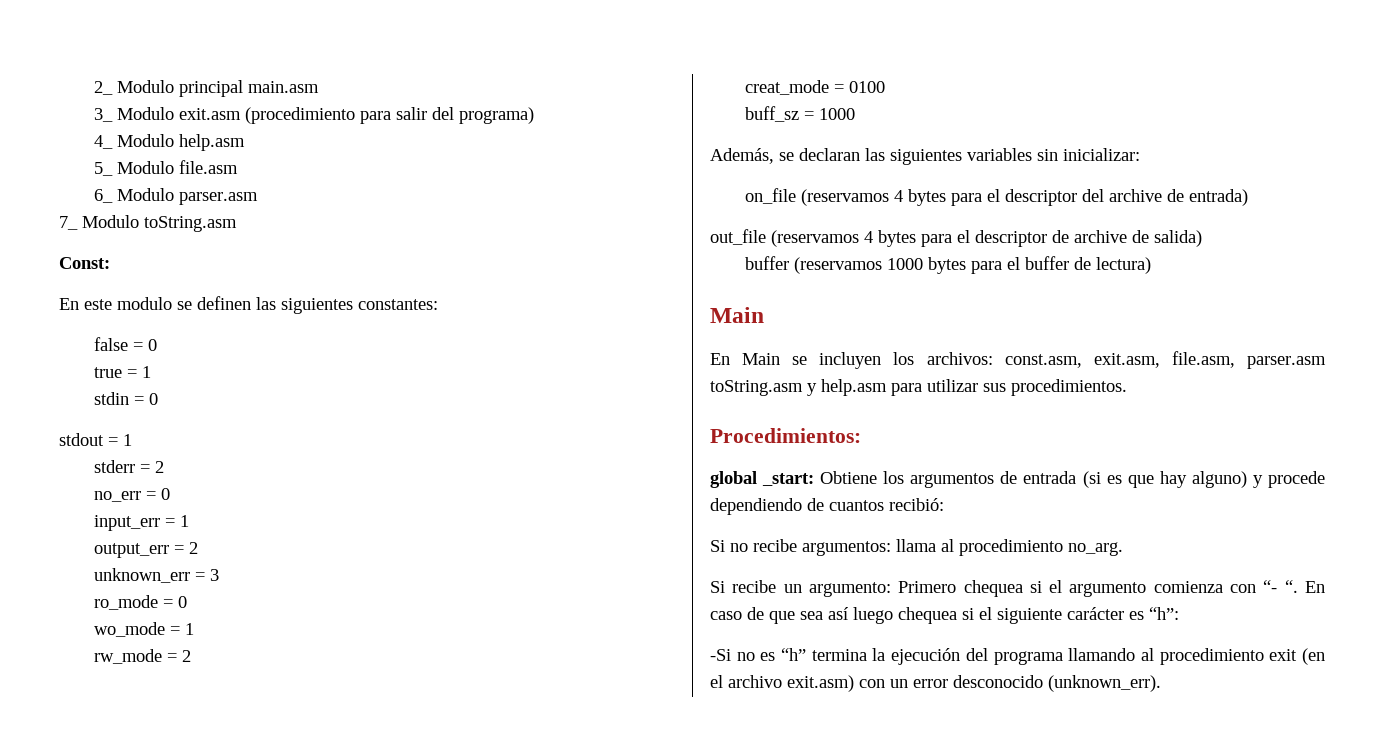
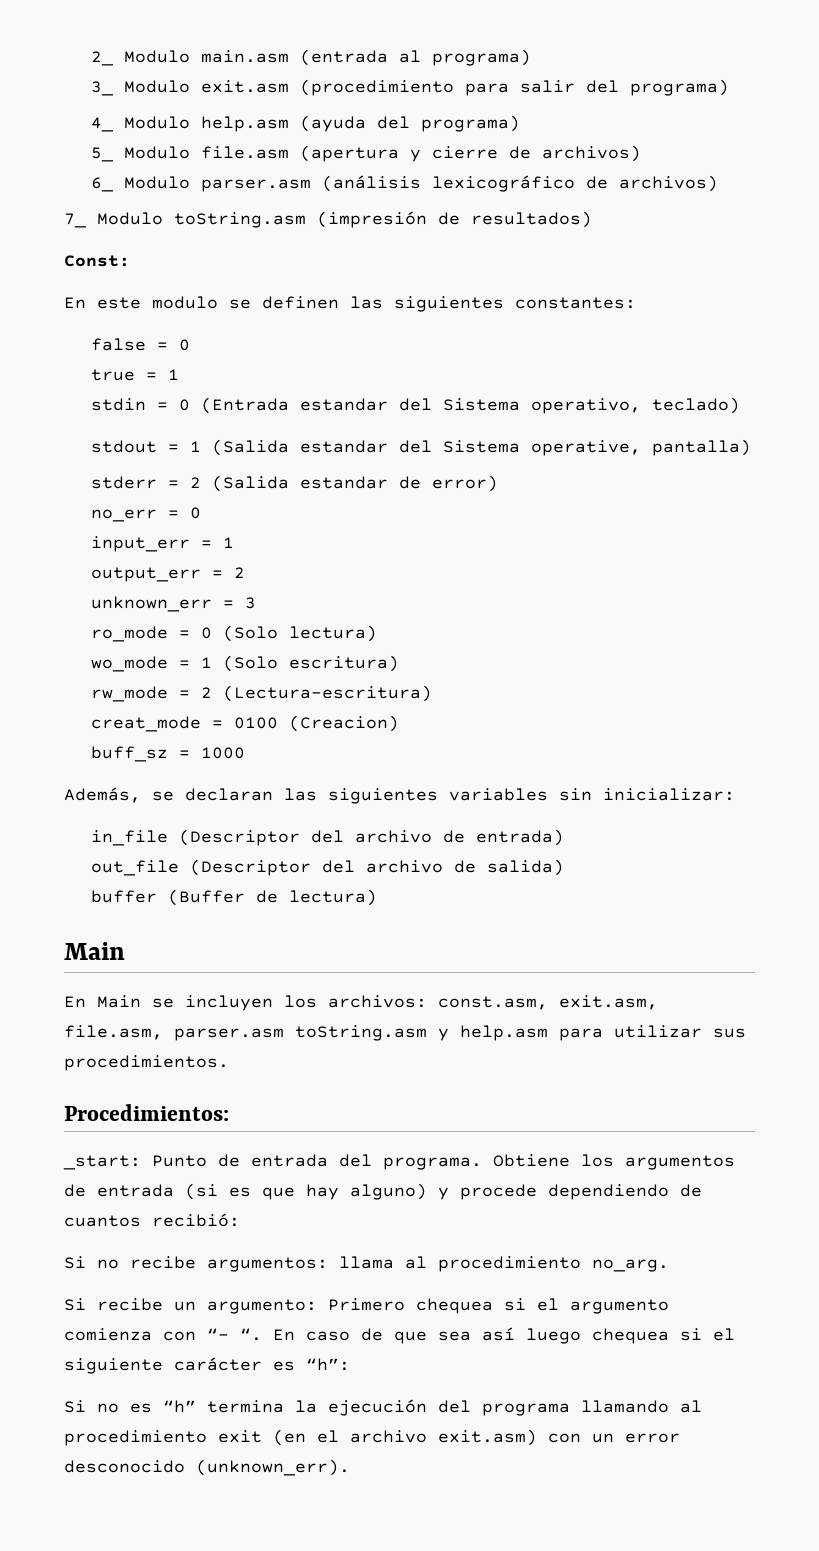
- 2_ Modulo principal main.asm
+ 2_ Modulo main.asm (entrada al programa)
- 4_ Modulo help.asm
+ 4_ Modulo help.asm (ayuda del programa)
- 5_ Modulo file.asm
+ 5_ Modulo file.asm (apertura y cierre de archivos)
- 6_ Modulo parser.asm
+ 6_ Modulo parser.asm (análisis lexicográfico de archivos)
- 7_ Modulo toString.asm
+ 7_ Modulo toString.asm (impresión de resultados)
- stdin = 0
- stdout = 1
+ stdin = 0 (Entrada estandar del Sistema operativo, teclado)
+ stdout = 1 (Salida estandar del Sistema operative, pantalla)
- stderr = 2
+ stderr = 2 (Salida estandar de error)
- ro_mode = 0
+ ro_mode = 0 (Solo lectura)
- wo_mode = 1
+ wo_mode = 1 (Solo escritura)
- rw_mode = 2
+ rw_mode = 2 (Lectura-escritura)
- creat_mode = 0100
+ creat_mode = 0100 (Creacion)
- on_file (reservamos 4 bytes para el descriptor del archive de entrada)
- out_file (reservamos 4 bytes para el descriptor de archive de salida)
- buffer (reservamos 1000 bytes para el buffer de lectura)
+ in_file (Descriptor del archivo de entrada)
+ out_file (Descriptor del archivo de salida)
+ buffer (Buffer de lectura)
- global _start: Obtiene los argumentos de entrada (si es que hay alguno) y procede dependiendo de cuantos recibió:
+ _start: Punto de entrada del programa. Obtiene los argumentos de entrada (si es que hay alguno) y procede dependiendo de cuantos recibió:
- -Si no es “h” termina la ejecución del programa llamando al procedimiento exit (en el archivo exit.asm) con un error desconocido (unknown_err).
+ Si no es “h” termina la ejecución del programa llamando al procedimiento exit (en el archivo exit.asm) con un error desconocido (unknown_err).

